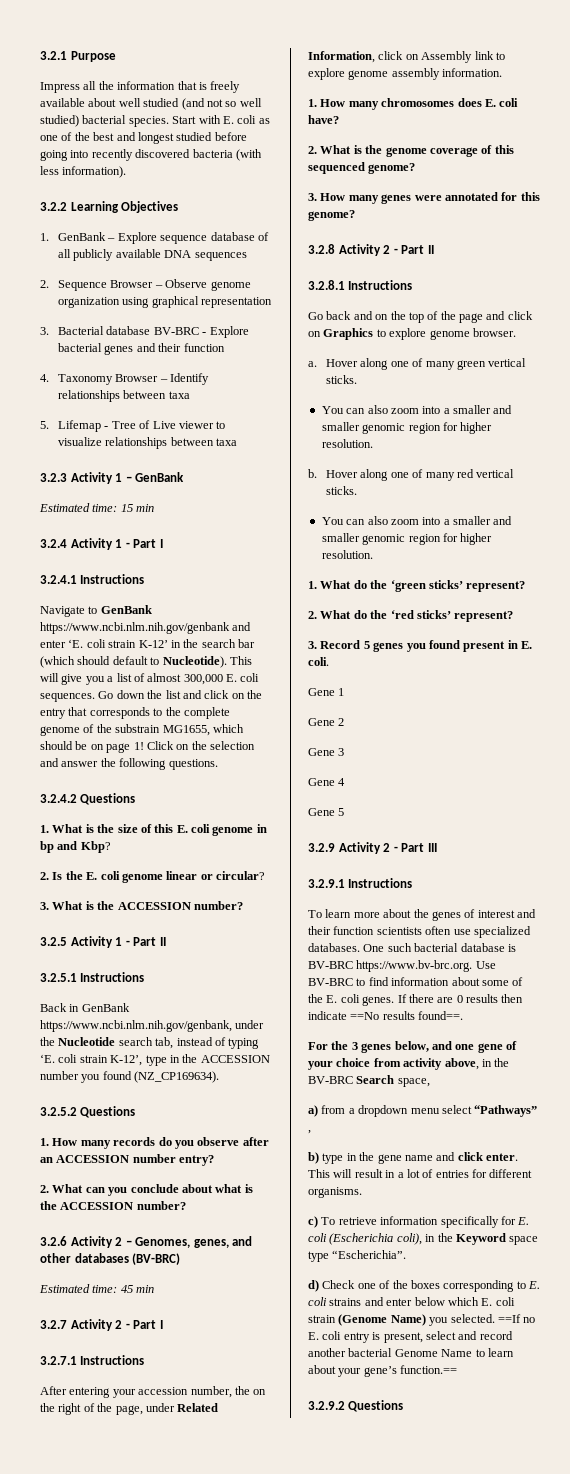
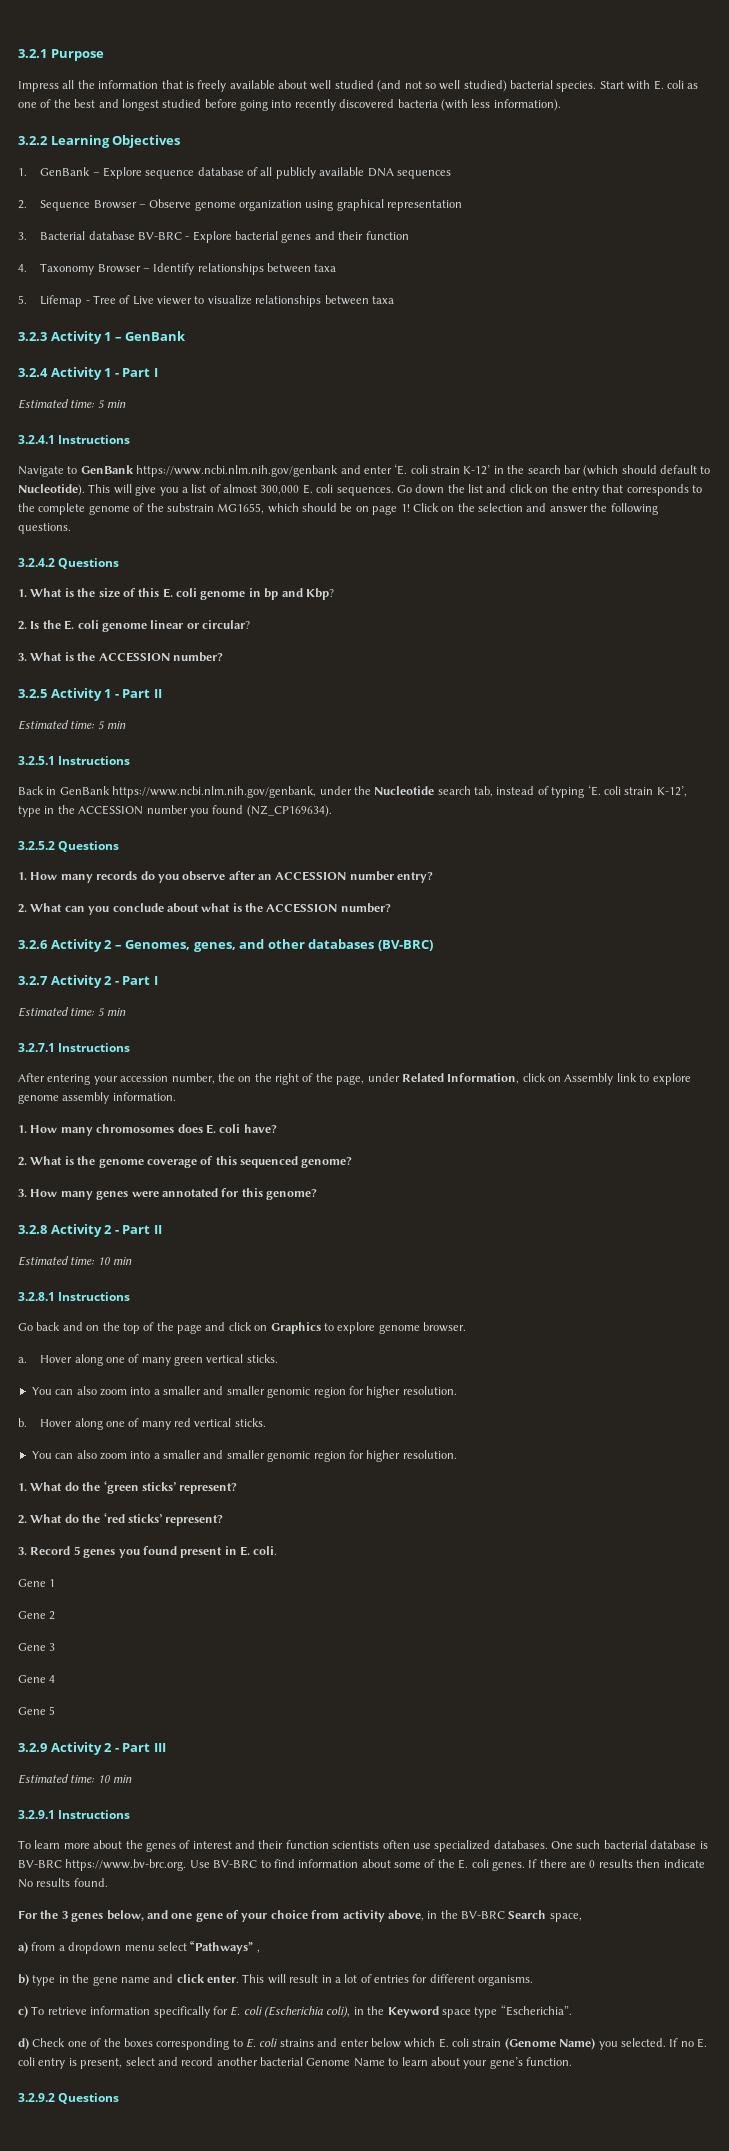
- Estimated time: 15 min
  3.2.4 Activity 1 - Part I
+ Estimated time: 5 min
  3.2.5 Activity 1 - Part II
+ Estimated time: 5 min
- Estimated time: 45 min
  3.2.7 Activity 2 - Part I
+ Estimated time: 5 min
  3.2.8 Activity 2 - Part II
+ Estimated time: 10 min
  3.2.9 Activity 2 - Part III
+ Estimated time: 10 min
- If there are 0 results then indicate ==No results found==.
+ If there are 0 results then indicate No results found.
- ==If no E. coli entry is present, select and record another bacterial Genome Name to learn about your gene’s function.==
+ If no E. coli entry is present, select and record another bacterial Genome Name to learn about your gene’s function.

